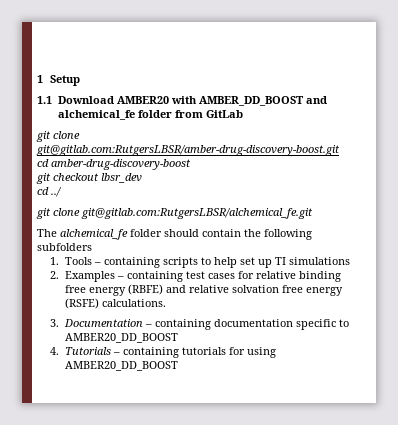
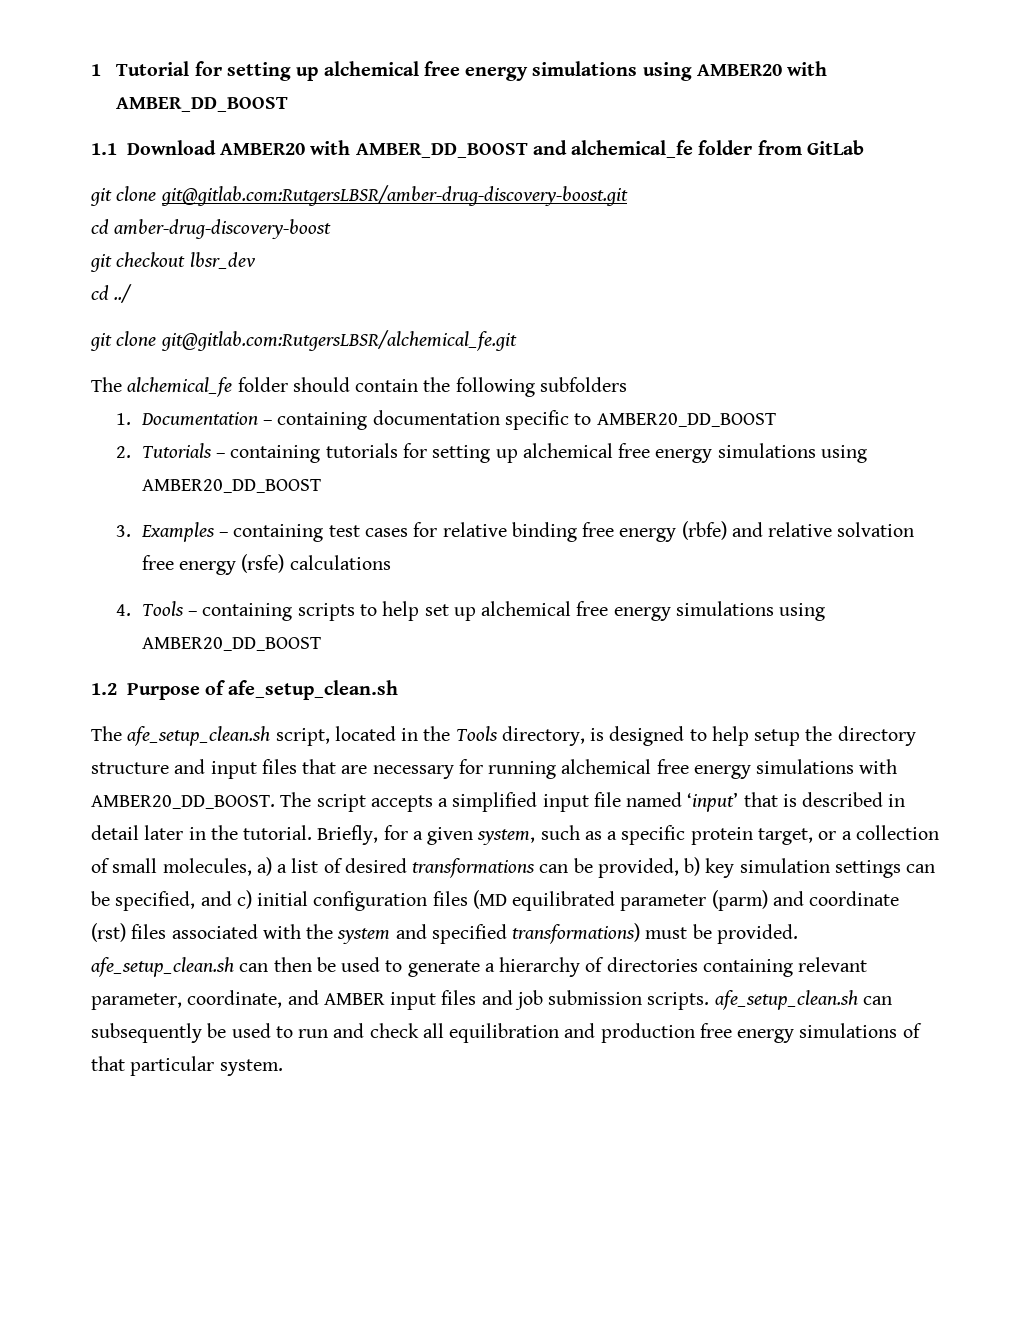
- 1 Setup
+ 1 Tutorial for setting up alchemical free energy simulations using AMBER20 with AMBER_DD_BOOST
- 1. Tools – containing scripts to help set up TI simulations
- 2. Examples – containing test cases for relative binding free energy (RBFE) and relative solvation free energy (RSFE) calculations.
- 3. Documentation – containing documentation specific to AMBER20_DD_BOOST
+ 1. Documentation – containing documentation specific to AMBER20_DD_BOOST
- 4. Tutorials – containing tutorials for using AMBER20_DD_BOOST
+ 2. Tutorials – containing tutorials for setting up alchemical free energy simulations using AMBER20_DD_BOOST
+ 3. Examples – containing test cases for relative binding free energy (rbfe) and relative solvation free energy (rsfe) calculations
+ 4. Tools – containing scripts to help set up alchemical free energy simulations using AMBER20_DD_BOOST
+ 1.2 Purpose of afe_setup_clean.sh
+ The afe_setup_clean.sh script, located in the Tools directory, is designed to help setup the directory structure and input files that are necessary for running alchemical free energy simulations with AMBER20_DD_BOOST. The script accepts a simplified input file named ‘input’ that is described in detail later in the tutorial. Briefly, for a given system, such as a specific protein target, or a collection of small molecules, a) a list of desired transformations can be provided, b) key simulation settings can be specified, and c) initial configuration files (MD equilibrated parameter (parm) and coordinate (rst) files associated with the system and specified transformations) must be provided. afe_setup_clean.sh can then be used to generate a hierarchy of directories containing relevant parameter, coordinate, and AMBER input files and job submission scripts. afe_setup_clean.sh can subsequently be used to run and check all equilibration and production free energy simulations of that particular system.

